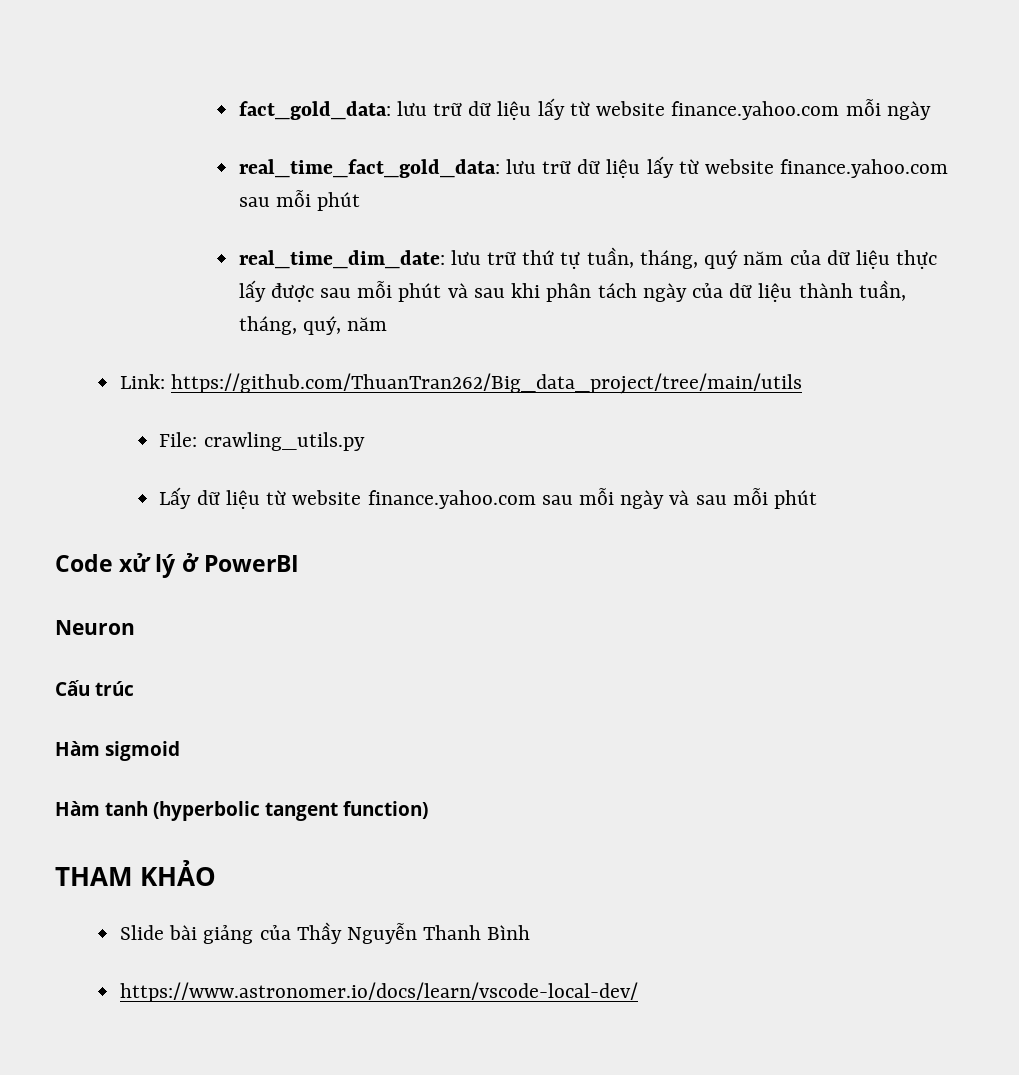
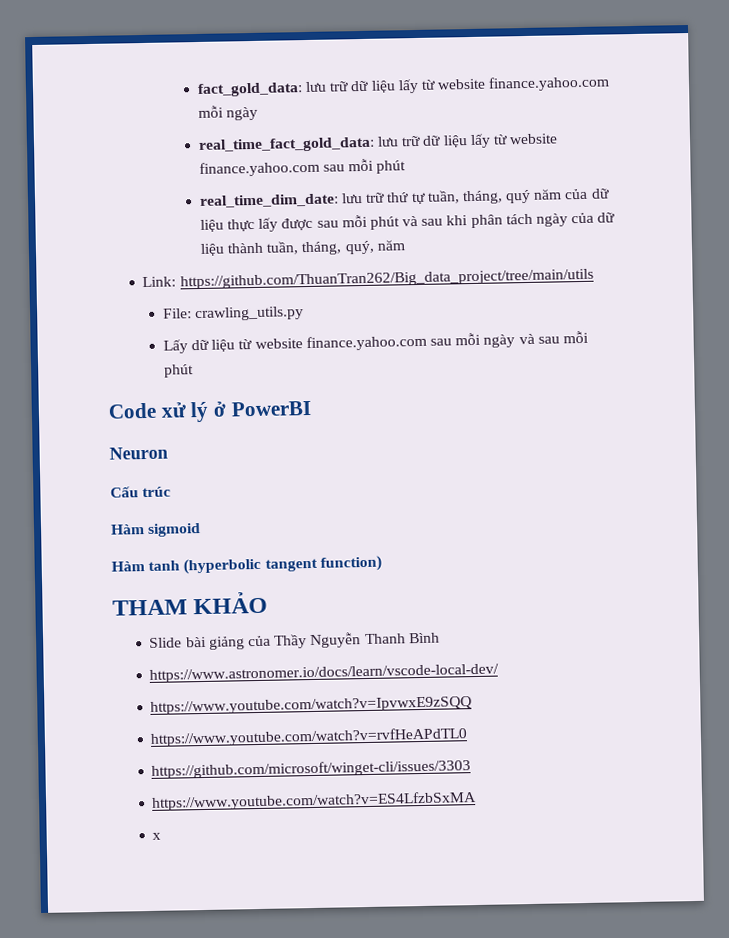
+ https://www.youtube.com/watch?v=IpvwxE9zSQQ
+ https://www.youtube.com/watch?v=rvfHeAPdTL0
+ https://github.com/microsoft/winget-cli/issues/3303
+ https://www.youtube.com/watch?v=ES4LfzbSxMA
+ x

